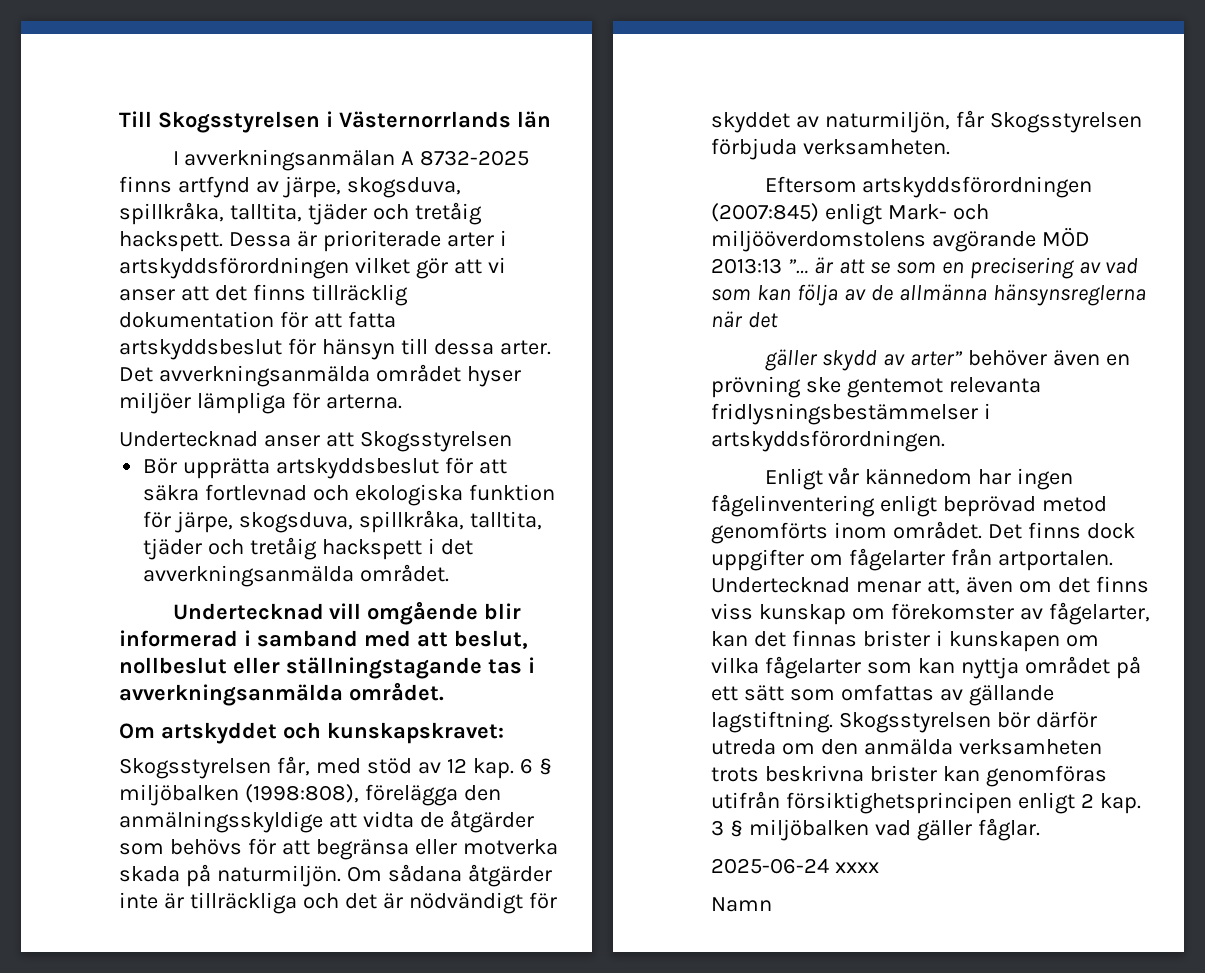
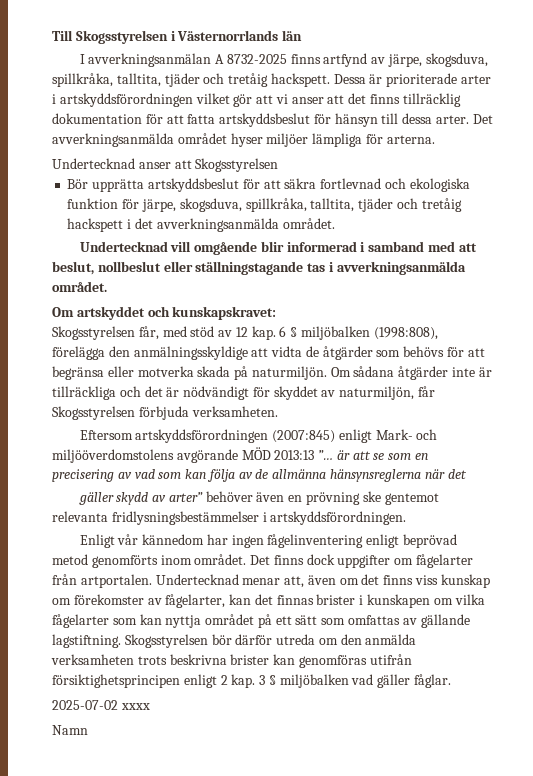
- 2025-06-24 xxxx
+ 2025-07-02 xxxx

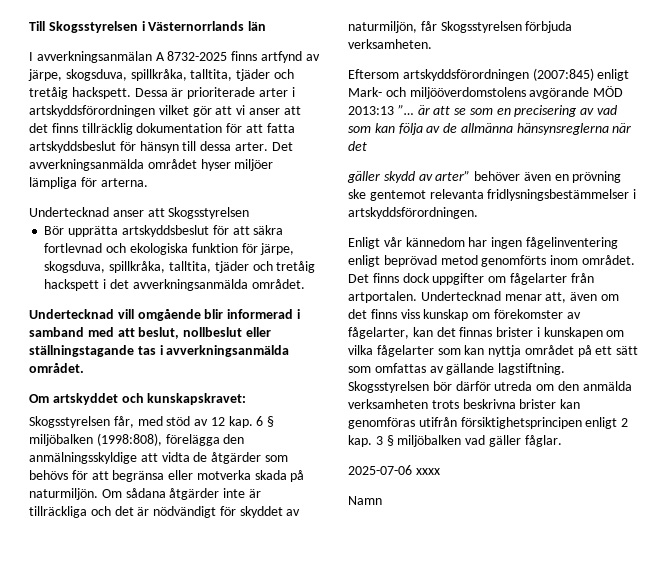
- 2025-07-02 xxxx
+ 2025-07-06 xxxx

